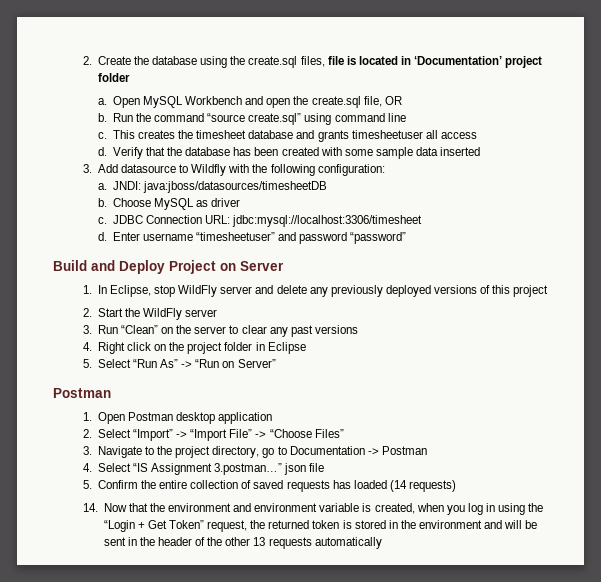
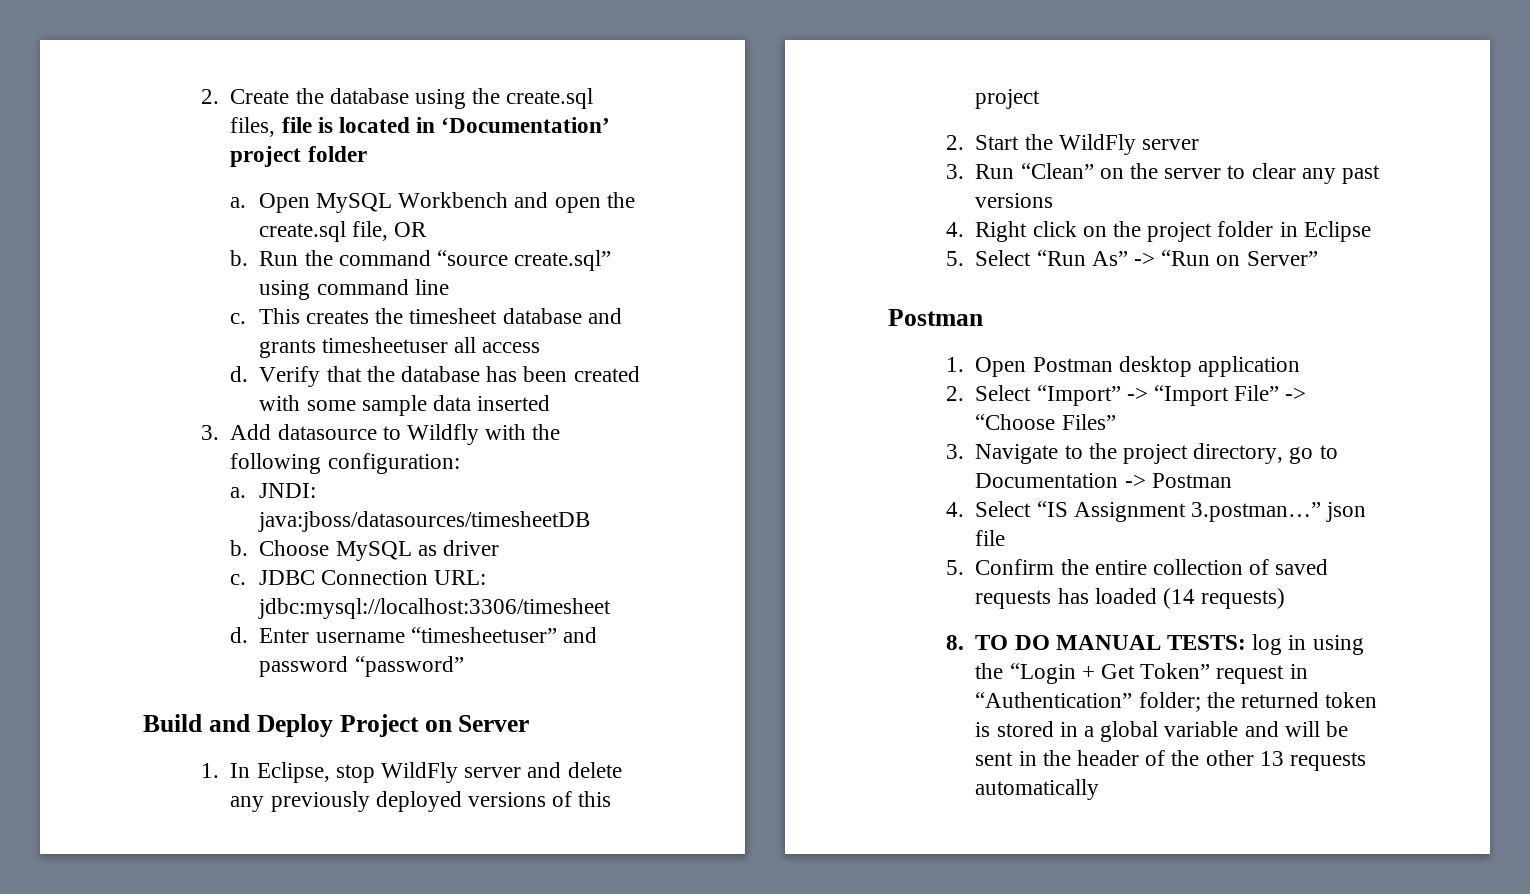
- 14. Now that the environment and environment variable is created, when you log in using the “Login + Get Token” request, the returned token is stored in the environment and will be sent in the header of the other 13 requests automatically
+ 8. TO DO MANUAL TESTS: log in using the “Login + Get Token” request in “Authentication” folder; the returned token is stored in a global variable and will be sent in the header of the other 13 requests automatically

